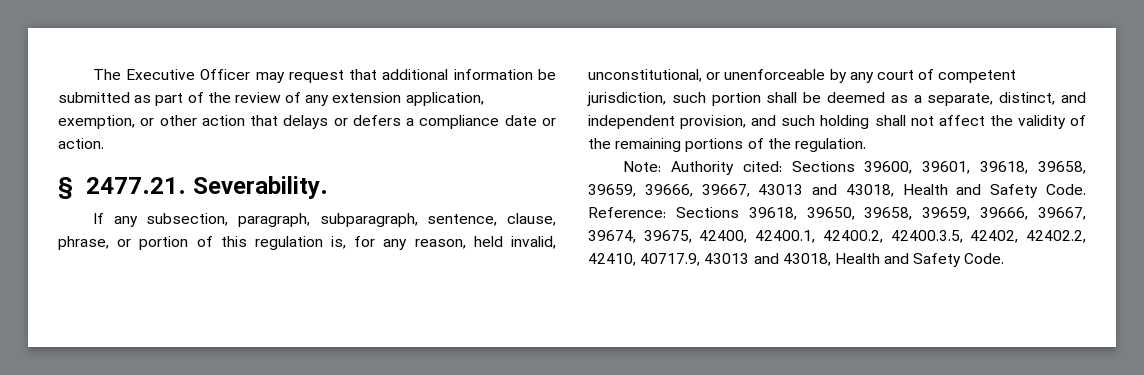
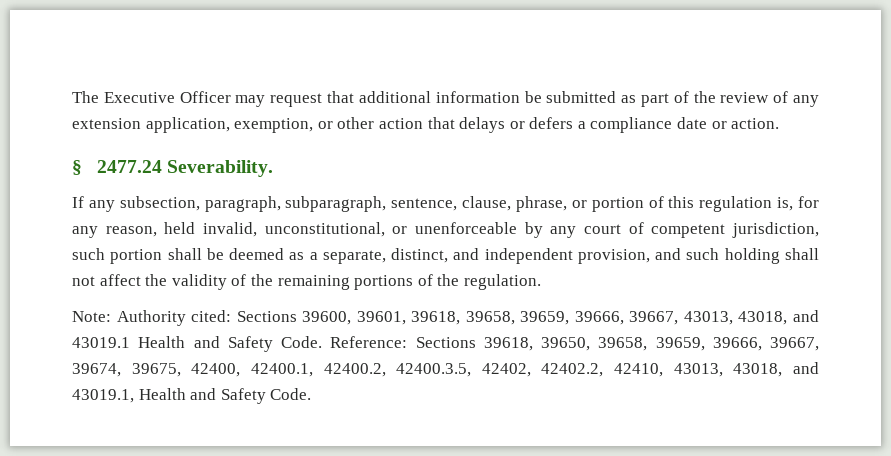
- § 2477.21. Severability.
+ § 2477.24 Severability.
- Note: Authority cited: Sections 39600, 39601, 39618, 39658, 39659, 39666, 39667, 43013 and 43018, Health and Safety Code.
+ Note: Authority cited: Sections 39600, 39601, 39618, 39658, 39659, 39666, 39667, 43013, 43018, and 43019.1 Health and Safety Code.
- Reference: Sections 39618, 39650, 39658, 39659, 39666, 39667, 39674, 39675, 42400, 42400.1, 42400.2, 42400.3.5, 42402, 42402.2, 42410, 40717.9, 43013 and 43018, Health and Safety Code.
+ Reference: Sections 39618, 39650, 39658, 39659, 39666, 39667, 39674, 39675, 42400, 42400.1, 42400.2, 42400.3.5, 42402, 42402.2, 42410, 43013, 43018, and 43019.1, Health and Safety Code.

